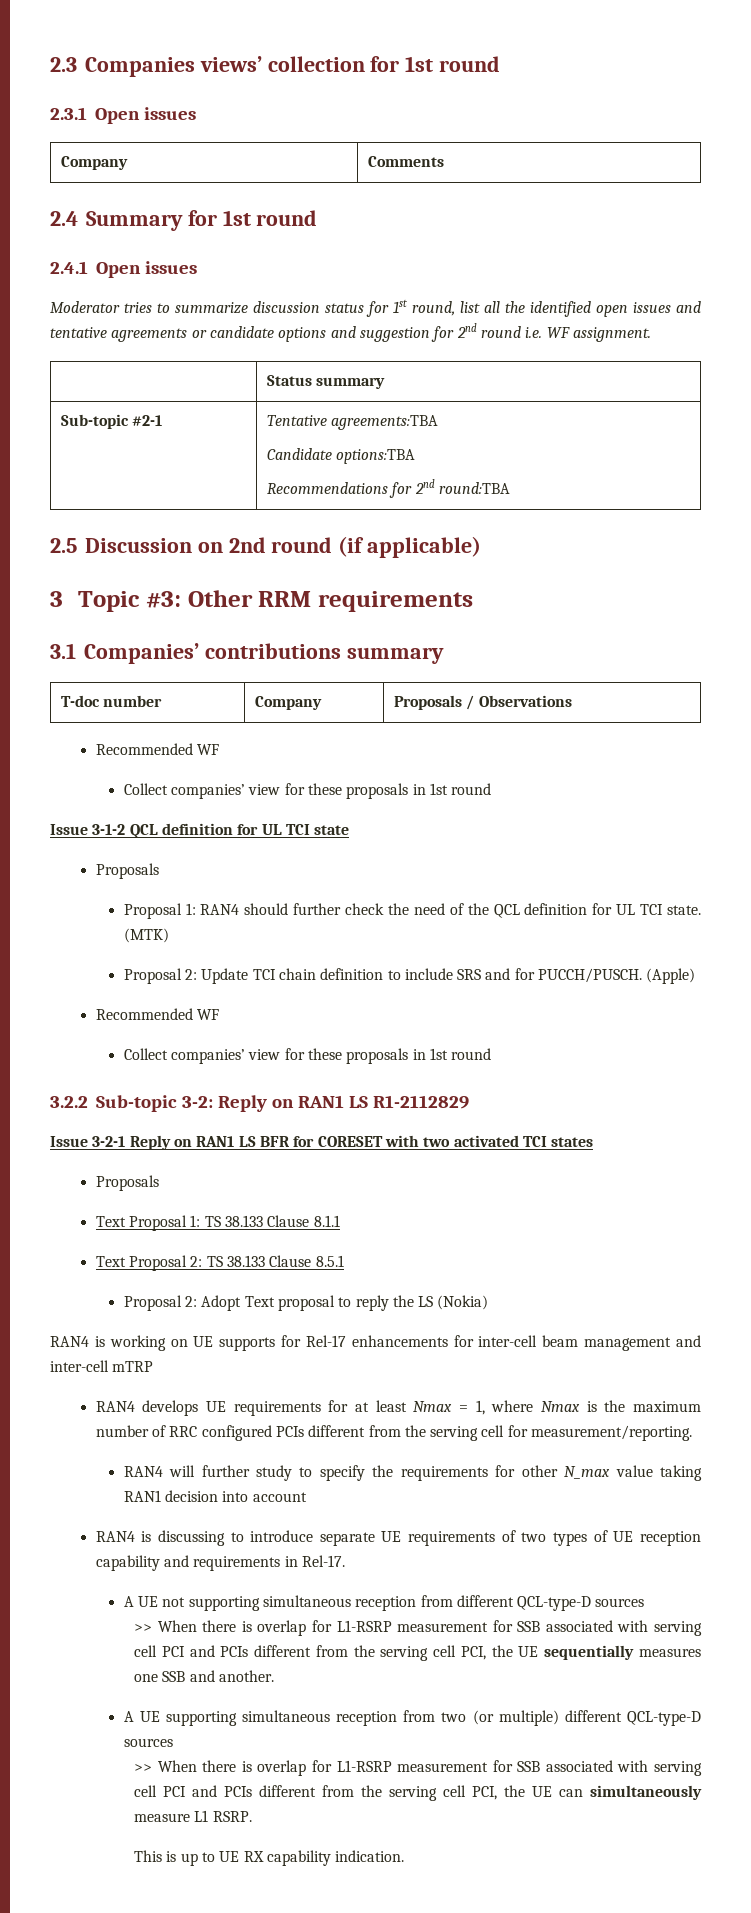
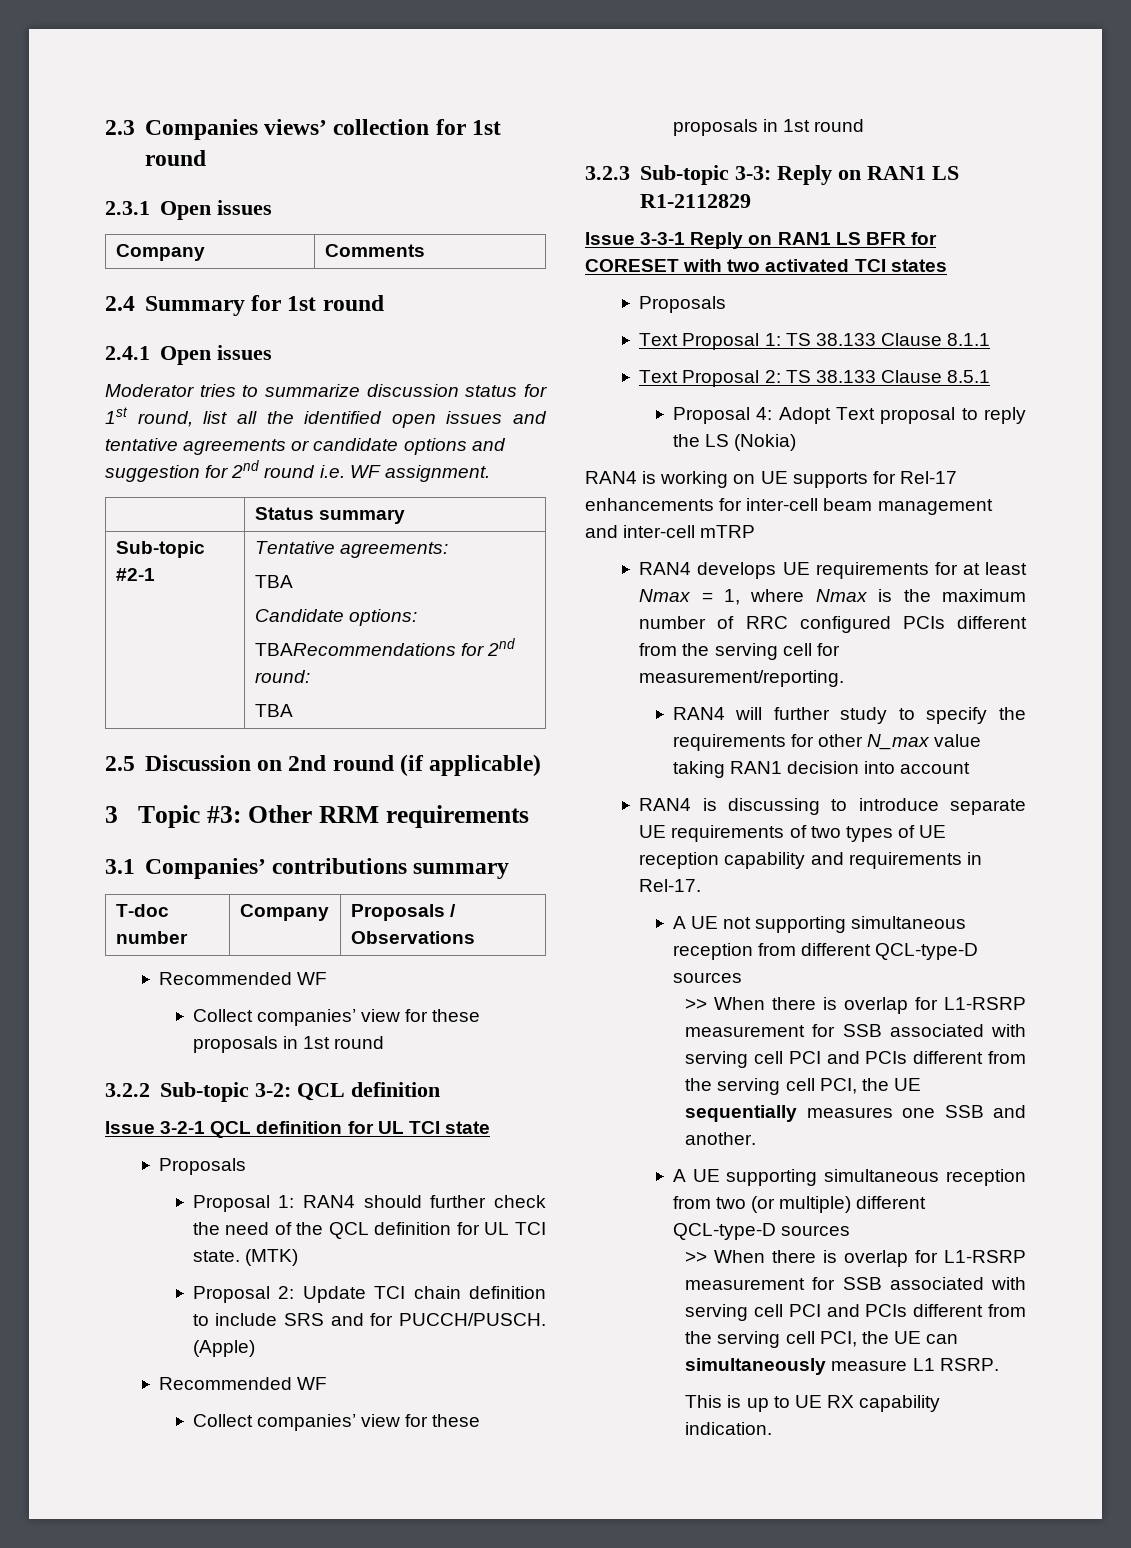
- Sub-topic #2-1 | Tentative agreements:TBA
- Candidate options:TBA
- Recommendations for 2nd round:TBA
+ Sub-topic #2-1 | Tentative agreements:
+ TBA
+ Candidate options:
+ TBARecommendations for 2nd round:
+ TBA
- Issue 3-1-2 QCL definition for UL TCI state
+ 3.2.2 Sub-topic 3-2: QCL definition
+ Issue 3-2-1 QCL definition for UL TCI state
- 3.2.2 Sub-topic 3-2: Reply on RAN1 LS R1-2112829
+ 3.2.3 Sub-topic 3-3: Reply on RAN1 LS R1-2112829
- Issue 3-2-1 Reply on RAN1 LS BFR for CORESET with two activated TCI states
+ Issue 3-3-1 Reply on RAN1 LS BFR for CORESET with two activated TCI states
- Proposal 2: Adopt Text proposal to reply the LS (Nokia)
+ Proposal 4: Adopt Text proposal to reply the LS (Nokia)

